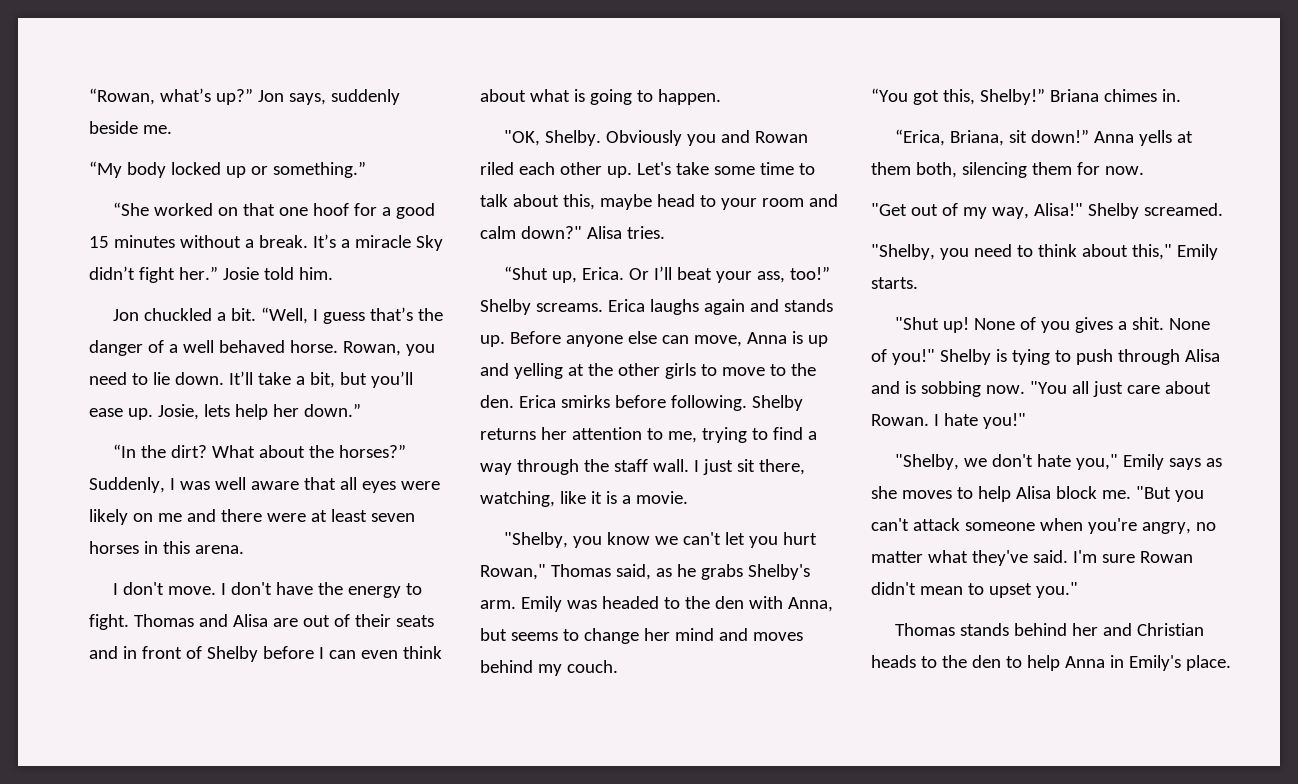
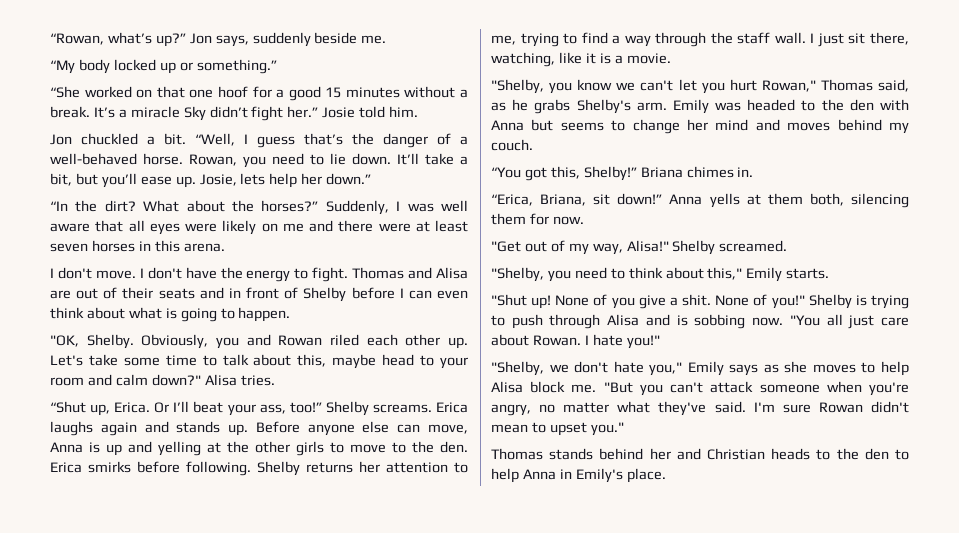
- “Well, I guess that’s the danger of a well behaved horse.
+ “Well, I guess that’s the danger of a well-behaved horse.
- Obviously you and Rowan riled each other up.
+ Obviously, you and Rowan riled each other up.
- Emily was headed to the den with Anna, but seems to change her mind and moves behind my couch.
+ Emily was headed to the den with Anna but seems to change her mind and moves behind my couch.
- None of you gives a shit.
+ None of you give a shit.
- Shelby is tying to push through Alisa and is sobbing now.
+ Shelby is trying to push through Alisa and is sobbing now.

